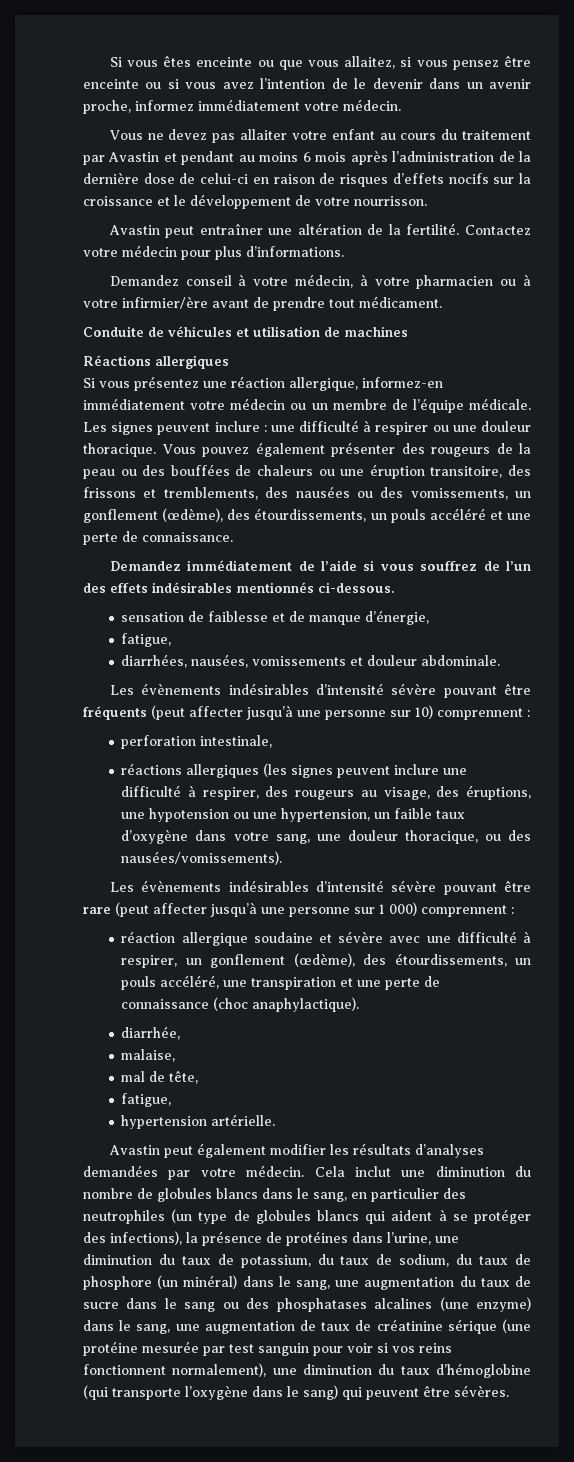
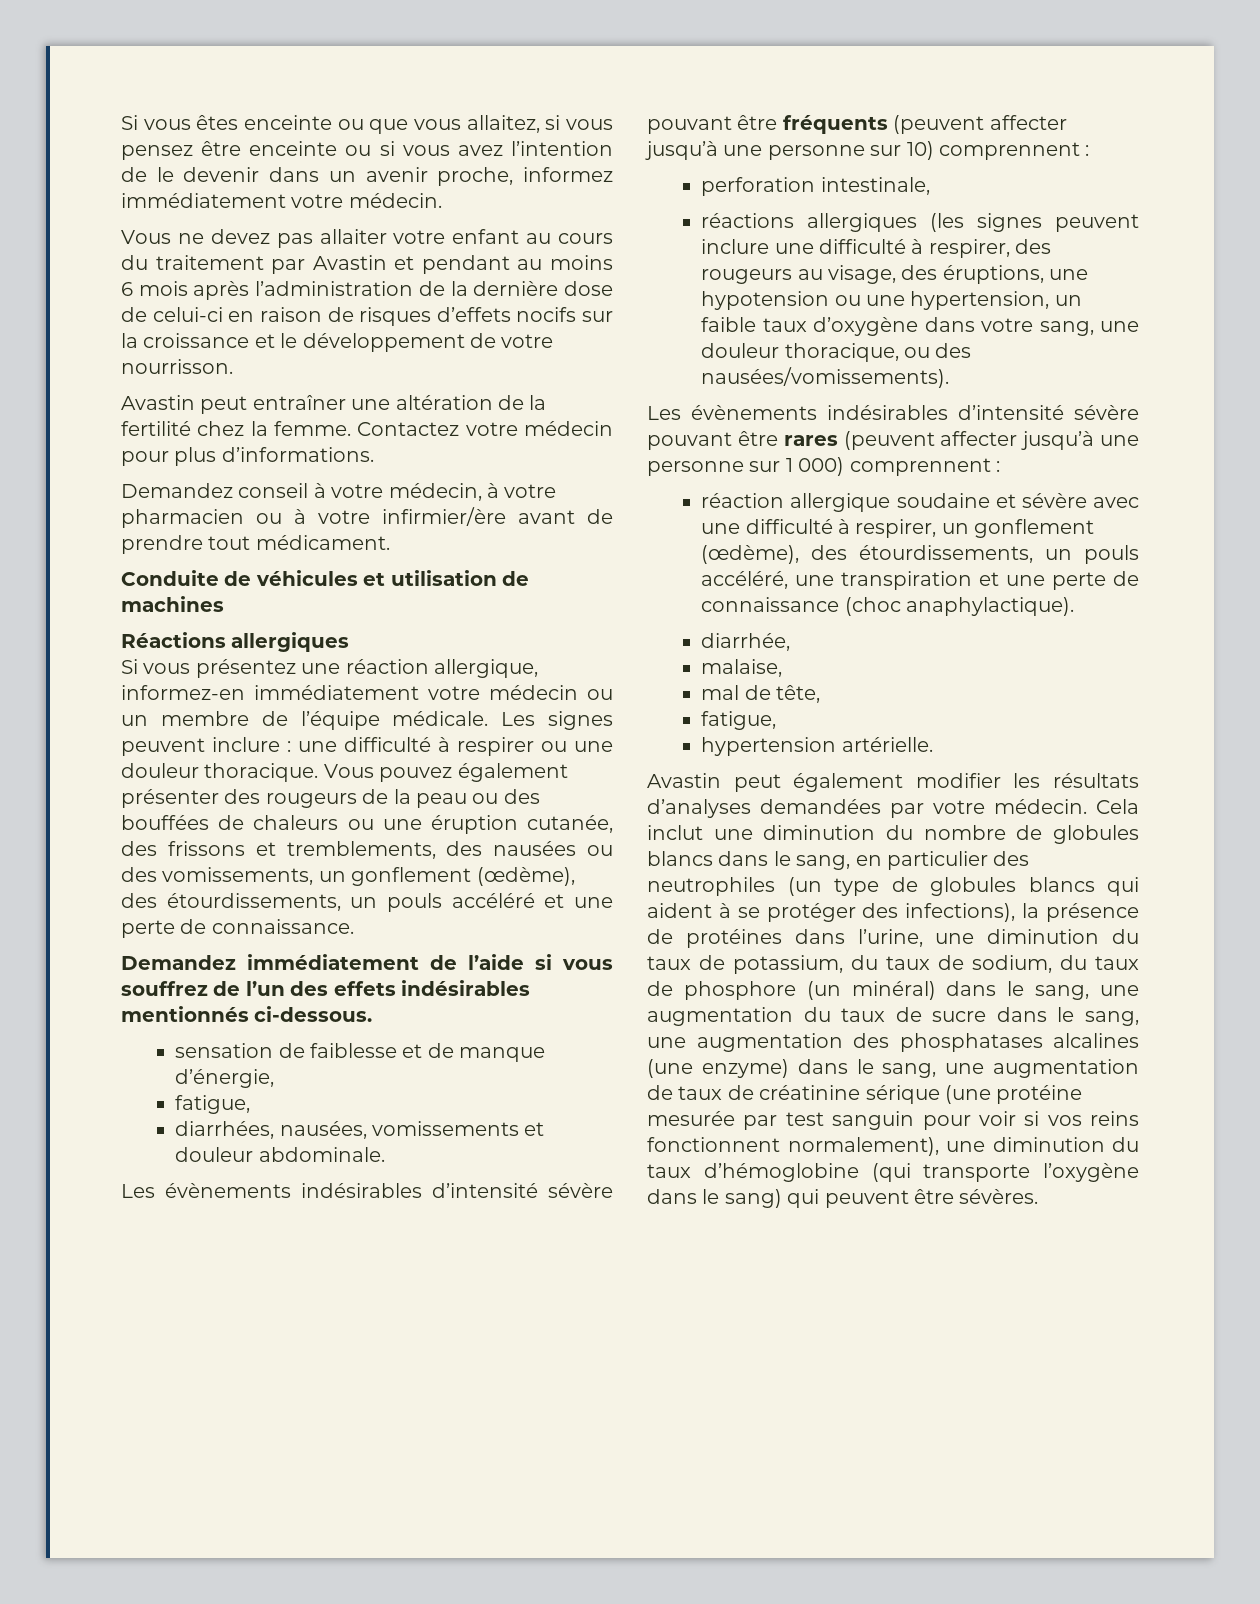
- Avastin peut entraîner une altération de la fertilité.
+ Avastin peut entraîner une altération de la fertilité chez la femme.
- Vous pouvez également présenter des rougeurs de la peau ou des bouffées de chaleurs ou une éruption transitoire, des frissons et tremblements, des nausées ou des vomissements, un gonflement (œdème), des étourdissements, un pouls accéléré et une perte de connaissance.
+ Vous pouvez également présenter des rougeurs de la peau ou des bouffées de chaleurs ou une éruption cutanée, des frissons et tremblements, des nausées ou des vomissements, un gonflement (œdème), des étourdissements, un pouls accéléré et une perte de connaissance.
- Les évènements indésirables d’intensité sévère pouvant être fréquents (peut affecter jusqu’à une personne sur 10) comprennent :
+ Les évènements indésirables d’intensité sévère pouvant être fréquents (peuvent affecter jusqu’à une personne sur 10) comprennent :
- Les évènements indésirables d’intensité sévère pouvant être rare (peut affecter jusqu’à une personne sur 1 000) comprennent :
+ Les évènements indésirables d’intensité sévère pouvant être rares (peuvent affecter jusqu’à une personne sur 1 000) comprennent :
- Cela inclut une diminution du nombre de globules blancs dans le sang, en particulier des neutrophiles (un type de globules blancs qui aident à se protéger des infections), la présence de protéines dans l’urine, une diminution du taux de potassium, du taux de sodium, du taux de phosphore (un minéral) dans le sang, une augmentation du taux de sucre dans le sang ou des phosphatases alcalines (une enzyme) dans le sang, une augmentation de taux de créatinine sérique (une protéine mesurée par test sanguin pour voir si vos reins fonctionnent normalement), une diminution du taux d’hémoglobine (qui transporte l’oxygène dans le sang) qui peuvent être sévères.
+ Cela inclut une diminution du nombre de globules blancs dans le sang, en particulier des neutrophiles (un type de globules blancs qui aident à se protéger des infections), la présence de protéines dans l’urine, une diminution du taux de potassium, du taux de sodium, du taux de phosphore (un minéral) dans le sang, une augmentation du taux de sucre dans le sang, une augmentation des phosphatases alcalines (une enzyme) dans le sang, une augmentation de taux de créatinine sérique (une protéine mesurée par test sanguin pour voir si vos reins fonctionnent normalement), une diminution du taux d’hémoglobine (qui transporte l’oxygène dans le sang) qui peuvent être sévères.

